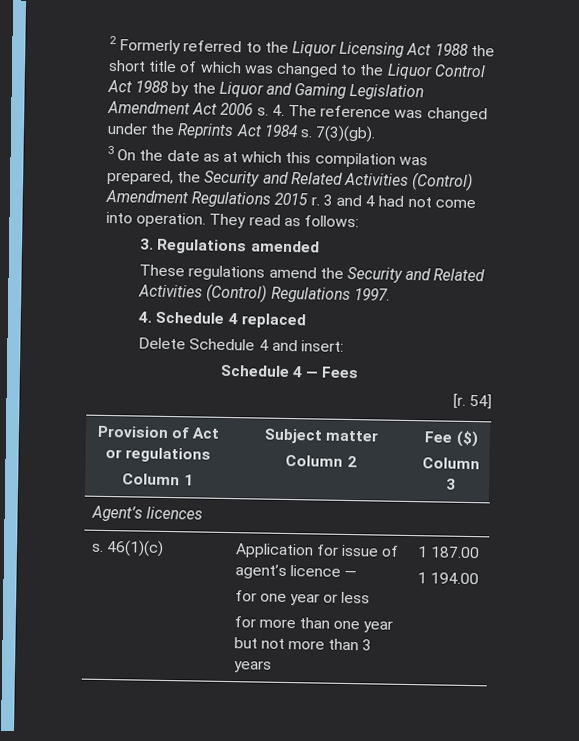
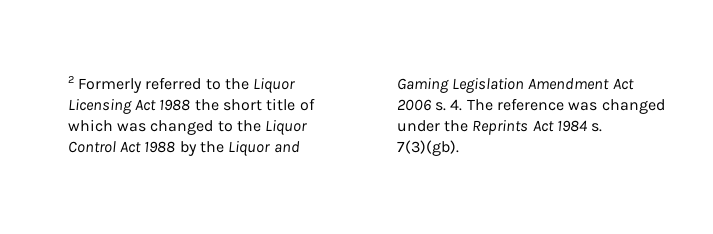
- 3 On the date as at which this compilation was prepared, the Security and Related Activities (Control) Amendment Regulations 2015 r. 3 and 4 had not come into operation. They read as follows:
- 3. Regulations amended
- These regulations amend the Security and Related Activities (Control) Regulations 1997.
- 4. Schedule 4 replaced
- Delete Schedule 4 and insert:
- Schedule 4 — Fees
- [r. 54]
- Provision of Act or regulations
- Column 1 | Subject matter
- Column 2 | Fee ($)
- Column 3
- Agent’s licences
- s. 46(1)(c) | Application for issue of agent’s licence —
- for one year or less
- for more than one year but not more than 3 years | 1 187.00
- 1 194.00

